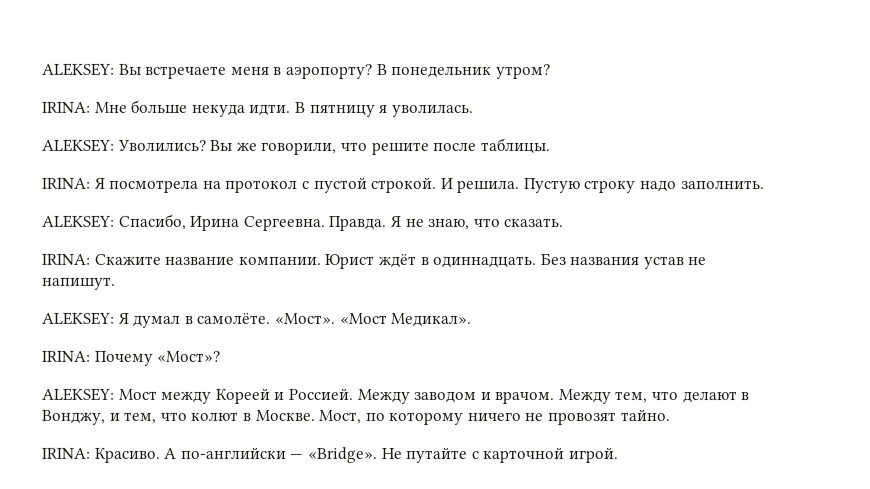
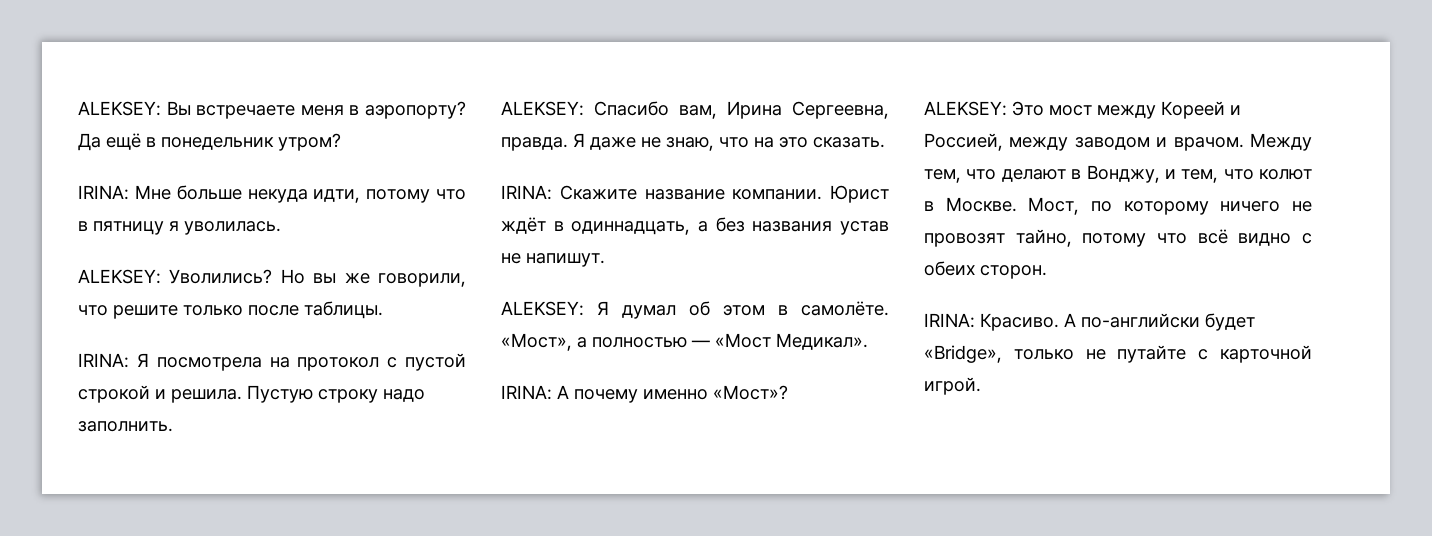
- В понедельник утром?
+ Да ещё в понедельник утром?
- IRINA: Мне больше некуда идти. В пятницу я уволилась.
+ IRINA: Мне больше некуда идти, потому что в пятницу я уволилась.
- Вы же говорили, что решите после таблицы.
+ Но вы же говорили, что решите только после таблицы.
- IRINA: Я посмотрела на протокол с пустой строкой. И решила.
+ IRINA: Я посмотрела на протокол с пустой строкой и решила.
- ALEKSEY: Спасибо, Ирина Сергеевна. Правда. Я не знаю, что сказать.
+ ALEKSEY: Спасибо вам, Ирина Сергеевна, правда. Я даже не знаю, что на это сказать.
- Юрист ждёт в одиннадцать. Без названия устав не напишут.
+ Юрист ждёт в одиннадцать, а без названия устав не напишут.
- ALEKSEY: Я думал в самолёте. «Мост». «Мост Медикал».
+ ALEKSEY: Я думал об этом в самолёте. «Мост», а полностью — «Мост Медикал».
- IRINA: Почему «Мост»?
+ IRINA: А почему именно «Мост»?
- ALEKSEY: Мост между Кореей и Россией. Между заводом и врачом.
+ ALEKSEY: Это мост между Кореей и Россией, между заводом и врачом.
- Мост, по которому ничего не провозят тайно.
+ Мост, по которому ничего не провозят тайно, потому что всё видно с обеих сторон.
- А по-английски — «Bridge». Не путайте с карточной игрой.
+ А по-английски будет «Bridge», только не путайте с карточной игрой.

